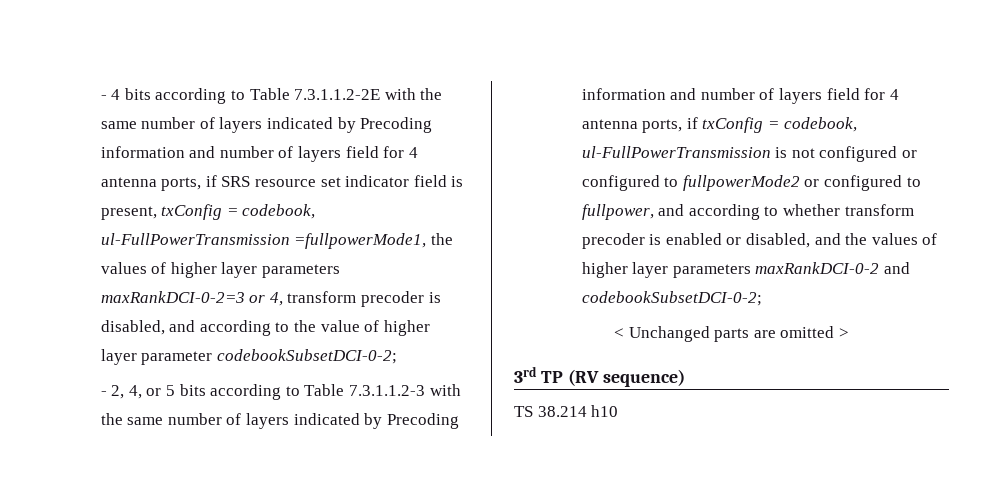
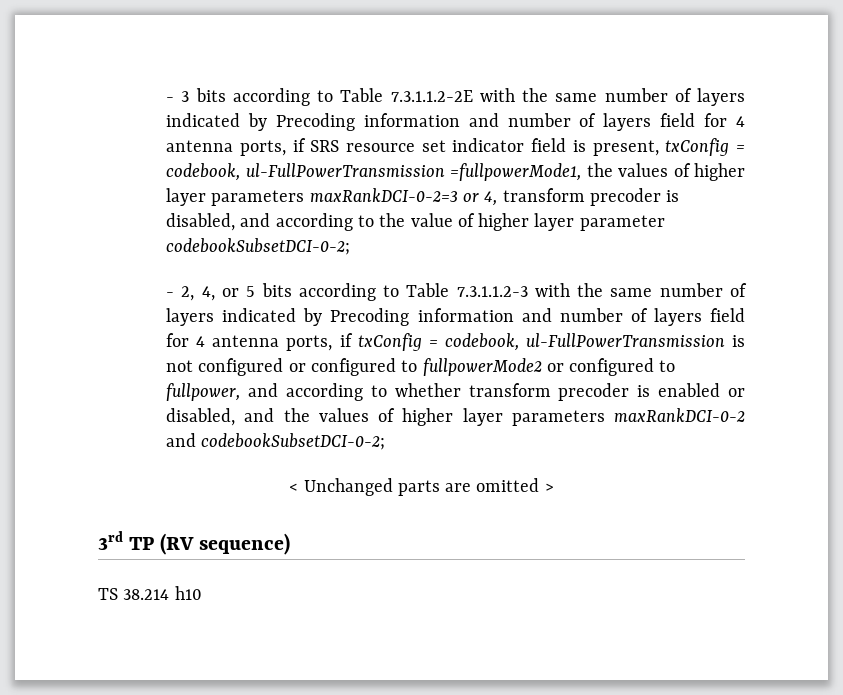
- - 4 bits according to Table 7.3.1.1.2-2E with the same number of layers indicated by Precoding information and number of layers field for 4 antenna ports, if SRS resource set indicator field is present, txConfig = codebook, ul-FullPowerTransmission =fullpowerMode1, the values of higher layer parameters maxRankDCI-0-2=3 or 4, transform precoder is disabled, and according to the value of higher layer parameter codebookSubsetDCI-0-2;
+ - 3 bits according to Table 7.3.1.1.2-2E with the same number of layers indicated by Precoding information and number of layers field for 4 antenna ports, if SRS resource set indicator field is present, txConfig = codebook, ul-FullPowerTransmission =fullpowerMode1, the values of higher layer parameters maxRankDCI-0-2=3 or 4, transform precoder is disabled, and according to the value of higher layer parameter codebookSubsetDCI-0-2;

